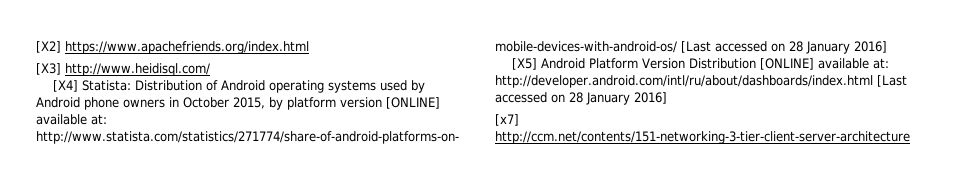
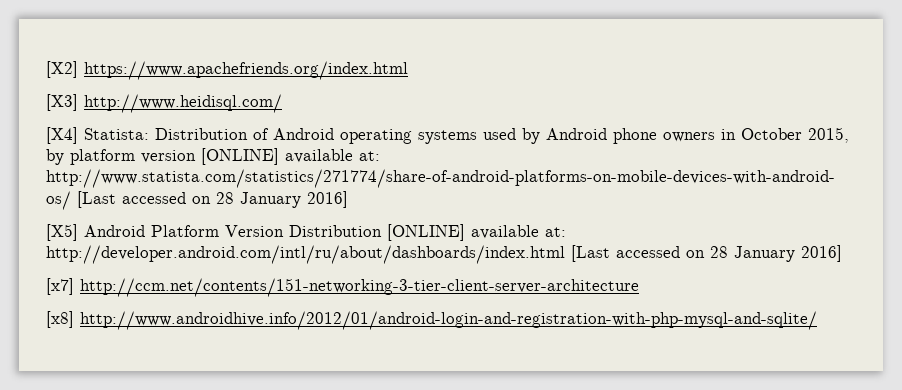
+ [x8] http://www.androidhive.info/2012/01/android-login-and-registration-with-php-mysql-and-sqlite/

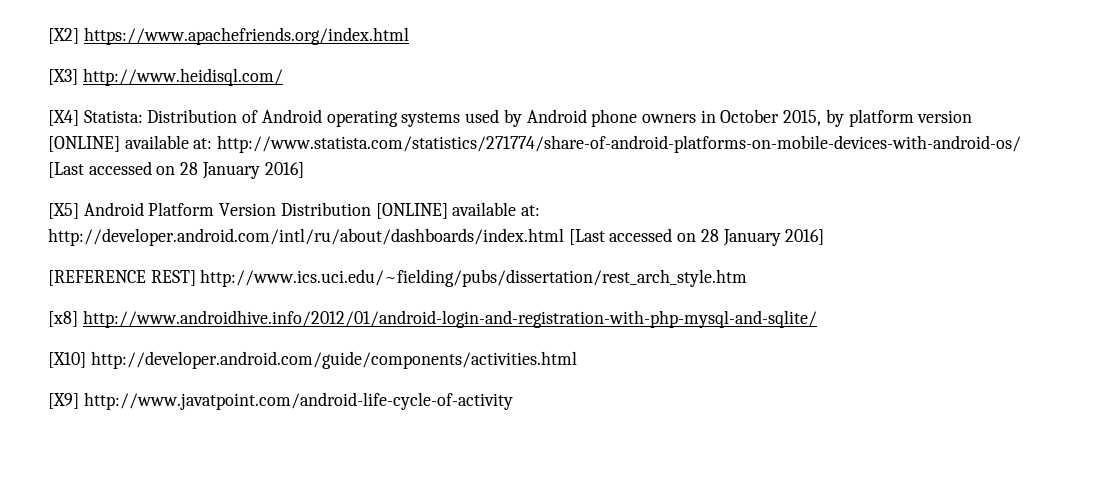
- [x7] http://ccm.net/contents/151-networking-3-tier-client-server-architecture
+ [REFERENCE REST] http://www.ics.uci.edu/~fielding/pubs/dissertation/rest_arch_style.htm
+ [X10] http://developer.android.com/guide/components/activities.html
+ [X9] http://www.javatpoint.com/android-life-cycle-of-activity

